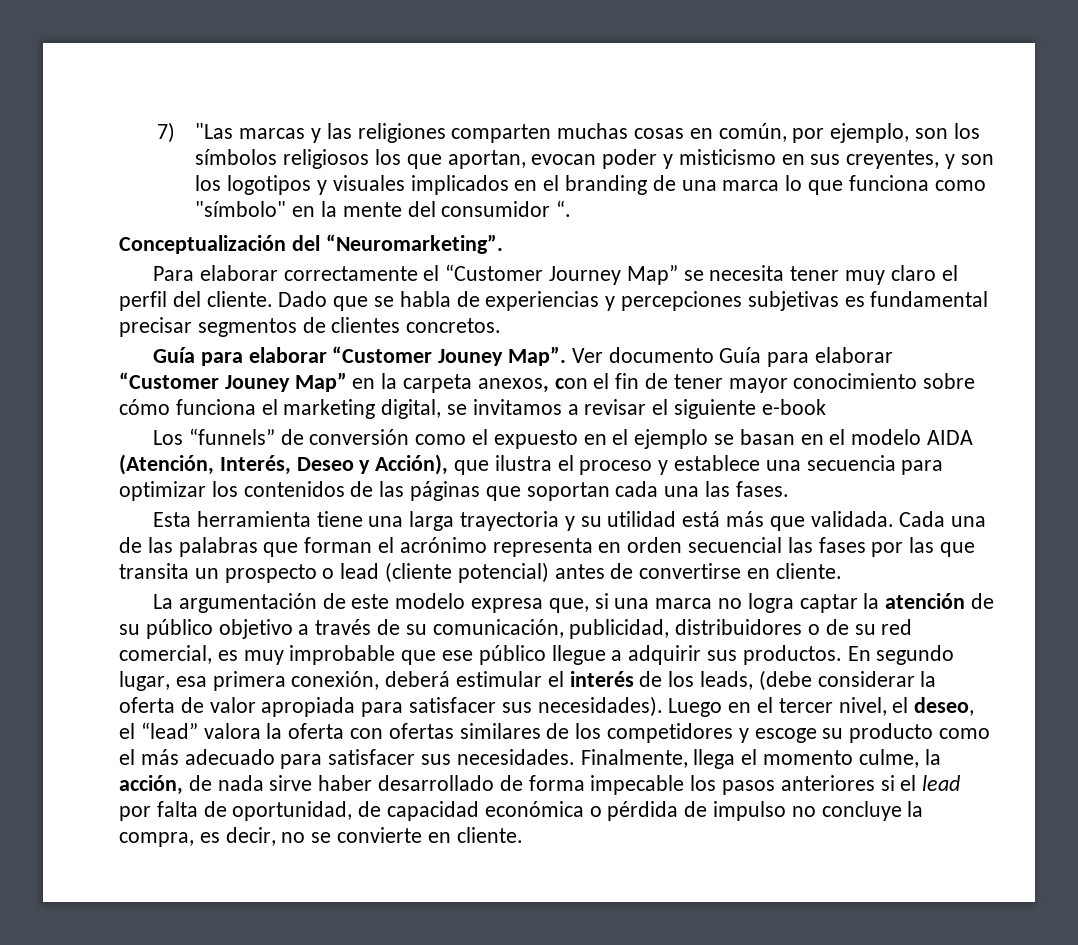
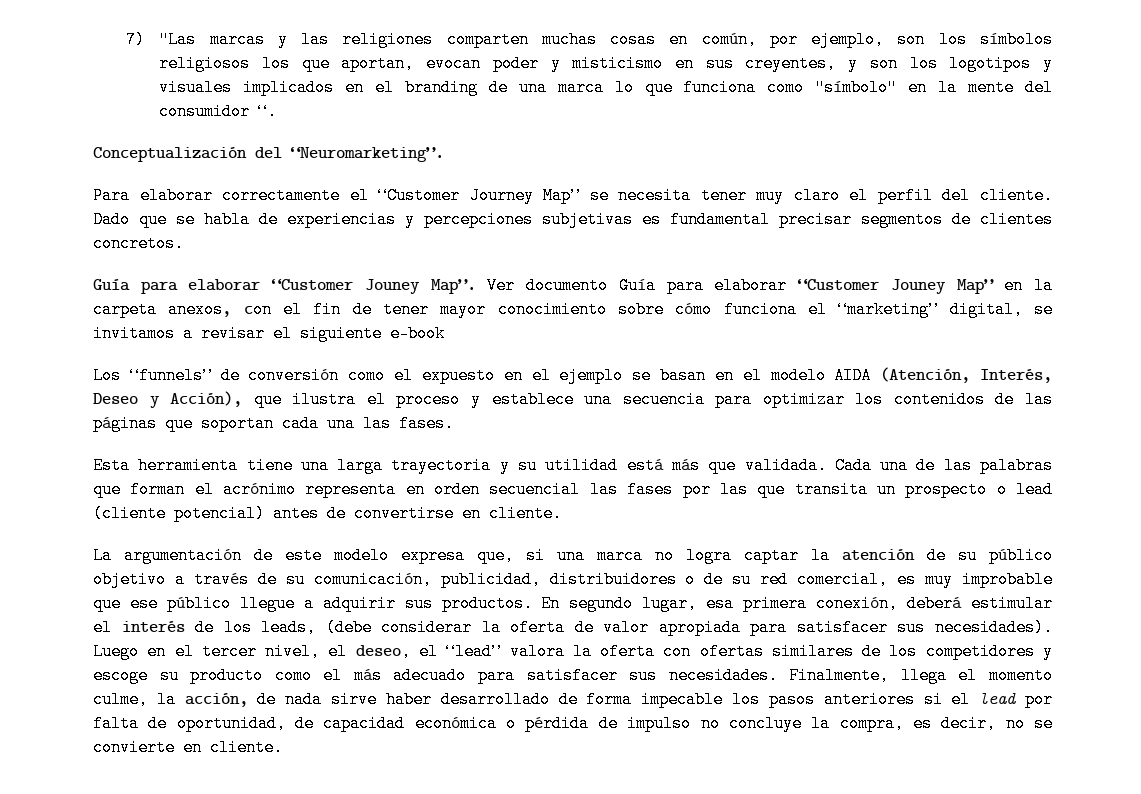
- Ver documento Guía para elaborar “Customer Jouney Map” en la carpeta anexos, con el fin de tener mayor conocimiento sobre cómo funciona el marketing digital, se invitamos a revisar el siguiente e-book
+ Ver documento Guía para elaborar “Customer Jouney Map” en la carpeta anexos, con el fin de tener mayor conocimiento sobre cómo funciona el “marketing” digital, se invitamos a revisar el siguiente e-book

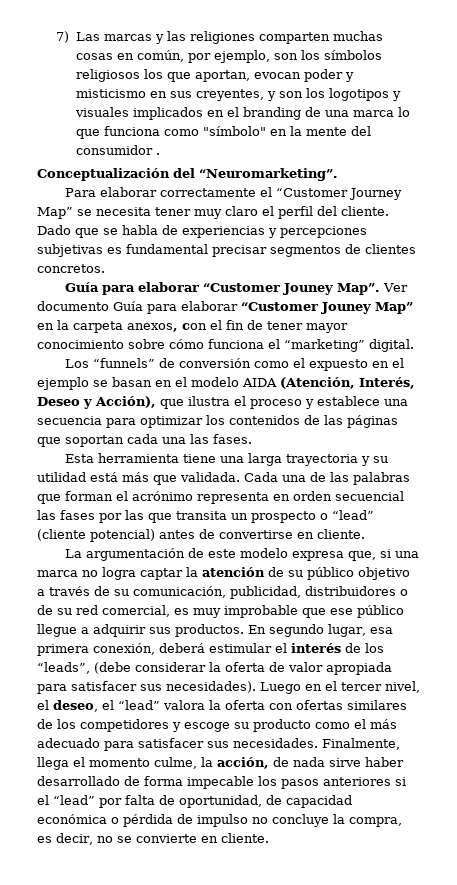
- 7) "Las marcas y las religiones comparten muchas cosas en común, por ejemplo, son los símbolos religiosos los que aportan, evocan poder y misticismo en sus creyentes, y son los logotipos y visuales implicados en el branding de una marca lo que funciona como "símbolo" en la mente del consumidor “.
+ 7) Las marcas y las religiones comparten muchas cosas en común, por ejemplo, son los símbolos religiosos los que aportan, evocan poder y misticismo en sus creyentes, y son los logotipos y visuales implicados en el branding de una marca lo que funciona como "símbolo" en la mente del consumidor .
- Ver documento Guía para elaborar “Customer Jouney Map” en la carpeta anexos, con el fin de tener mayor conocimiento sobre cómo funciona el “marketing” digital, se invitamos a revisar el siguiente e-book
+ Ver documento Guía para elaborar “Customer Jouney Map” en la carpeta anexos, con el fin de tener mayor conocimiento sobre cómo funciona el “marketing” digital.
- Cada una de las palabras que forman el acrónimo representa en orden secuencial las fases por las que transita un prospecto o lead (cliente potencial) antes de convertirse en cliente.
+ Cada una de las palabras que forman el acrónimo representa en orden secuencial las fases por las que transita un prospecto o “lead” (cliente potencial) antes de convertirse en cliente.
- En segundo lugar, esa primera conexión, deberá estimular el interés de los leads, (debe considerar la oferta de valor apropiada para satisfacer sus necesidades).
+ En segundo lugar, esa primera conexión, deberá estimular el interés de los “leads”, (debe considerar la oferta de valor apropiada para satisfacer sus necesidades).
- Finalmente, llega el momento culme, la acción, de nada sirve haber desarrollado de forma impecable los pasos anteriores si el lead por falta de oportunidad, de capacidad económica o pérdida de impulso no concluye la compra, es decir, no se convierte en cliente.
+ Finalmente, llega el momento culme, la acción, de nada sirve haber desarrollado de forma impecable los pasos anteriores si el “lead” por falta de oportunidad, de capacidad económica o pérdida de impulso no concluye la compra, es decir, no se convierte en cliente.

